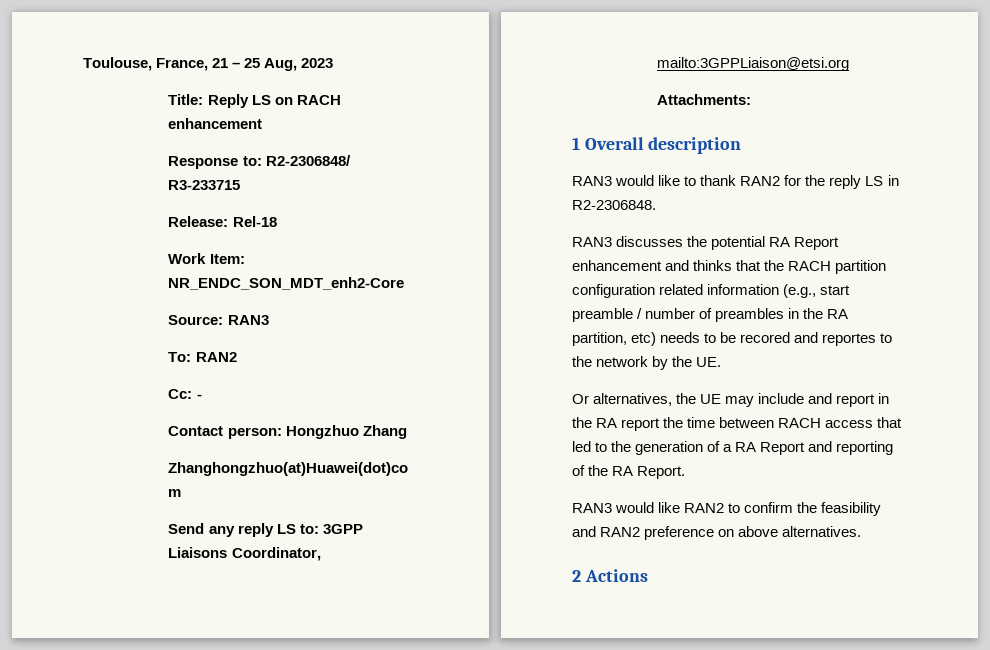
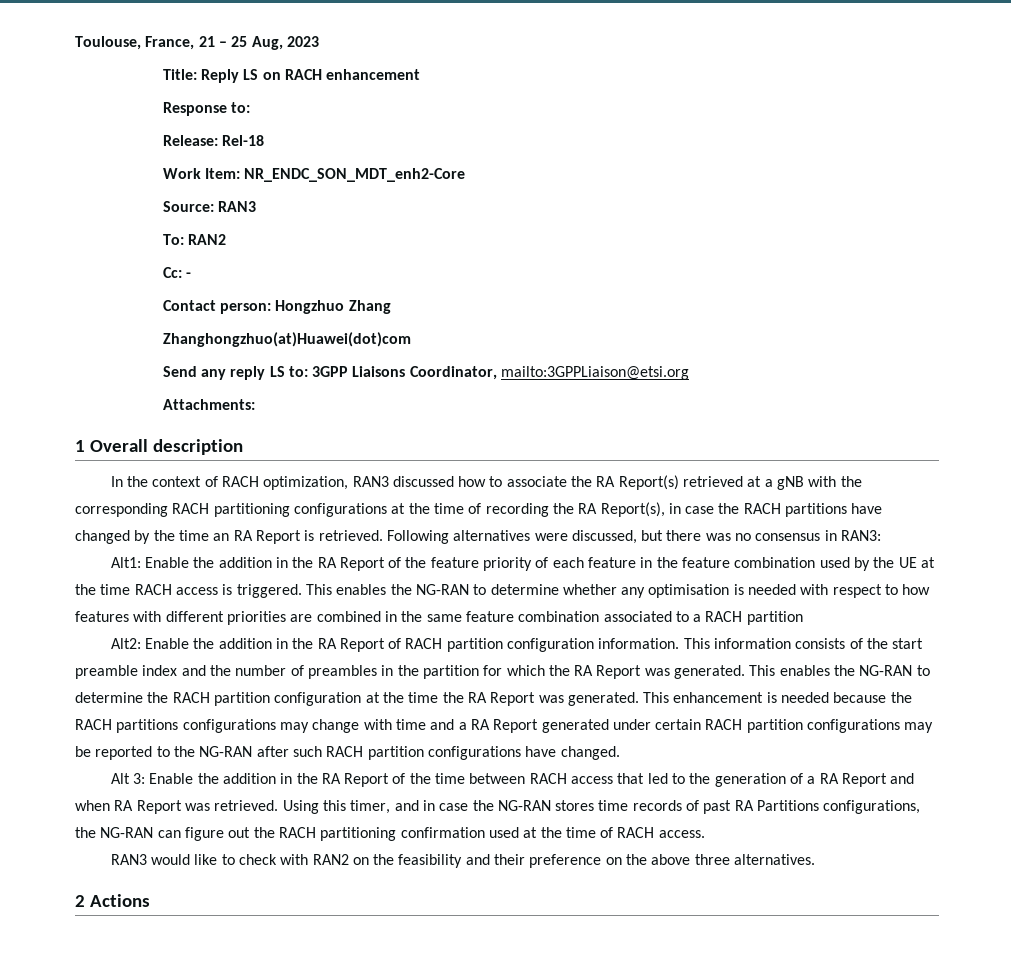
- Response to: R2-2306848/ R3-233715
+ Response to:
- RAN3 would like to thank RAN2 for the reply LS in R2-2306848.
- RAN3 discusses the potential RA Report enhancement and thinks that the RACH partition configuration related information (e.g., start preamble / number of preambles in the RA partition, etc) needs to be recored and reportes to the network by the UE.
- Or alternatives, the UE may include and report in the RA report the time between RACH access that led to the generation of a RA Report and reporting of the RA Report.
- RAN3 would like RAN2 to confirm the feasibility and RAN2 preference on above alternatives.
+ In the context of RACH optimization, RAN3 discussed how to associate the RA Report(s) retrieved at a gNB with the corresponding RACH partitioning configurations at the time of recording the RA Report(s), in case the RACH partitions have changed by the time an RA Report is retrieved. Following alternatives were discussed, but there was no consensus in RAN3:
+ Alt1: Enable the addition in the RA Report of the feature priority of each feature in the feature combination used by the UE at the time RACH access is triggered. This enables the NG-RAN to determine whether any optimisation is needed with respect to how features with different priorities are combined in the same feature combination associated to a RACH partition
+ Alt2: Enable the addition in the RA Report of RACH partition configuration information. This information consists of the start preamble index and the number of preambles in the partition for which the RA Report was generated. This enables the NG-RAN to determine the RACH partition configuration at the time the RA Report was generated. This enhancement is needed because the RACH partitions configurations may change with time and a RA Report generated under certain RACH partition configurations may be reported to the NG-RAN after such RACH partition configurations have changed.
+ Alt 3: Enable the addition in the RA Report of the time between RACH access that led to the generation of a RA Report and when RA Report was retrieved. Using this timer, and in case the NG-RAN stores time records of past RA Partitions configurations, the NG-RAN can figure out the RACH partitioning confirmation used at the time of RACH access.
+ RAN3 would like to check with RAN2 on the feasibility and their preference on the above three alternatives.

